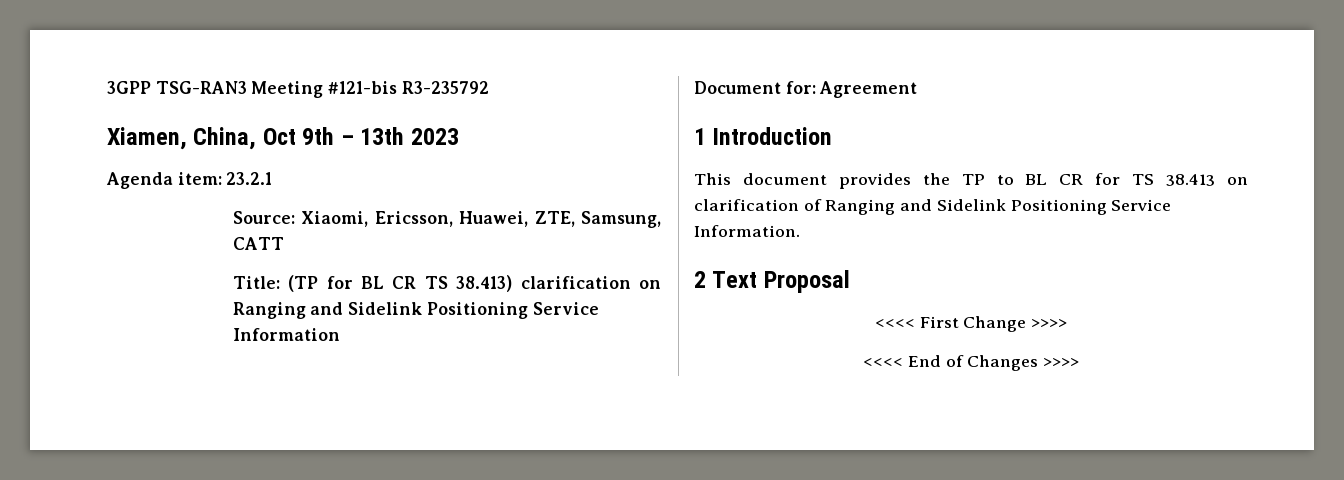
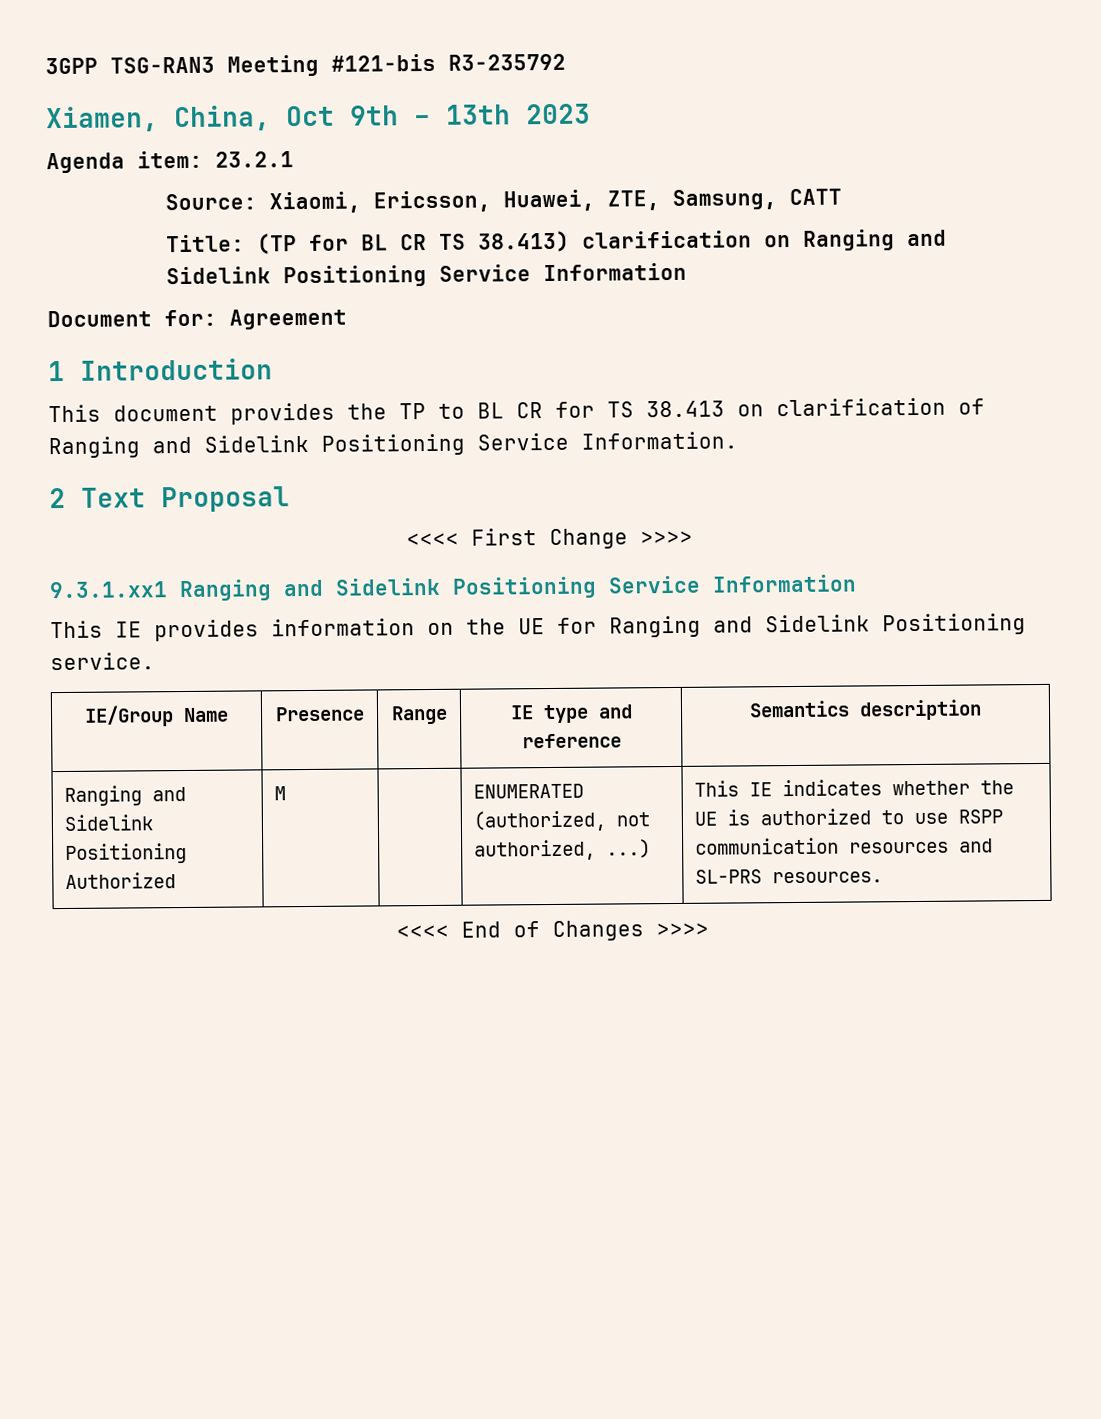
+ 9.3.1.xx1 Ranging and Sidelink Positioning Service Information
+ This IE provides information on the UE for Ranging and Sidelink Positioning service.
+ IE/Group Name | Presence | Range | IE type and reference | Semantics description
+ Ranging and Sidelink Positioning Authorized | M | | ENUMERATED (authorized, not authorized, ...) | This IE indicates whether the UE is authorized to use RSPP communication resources and SL-PRS resources.

